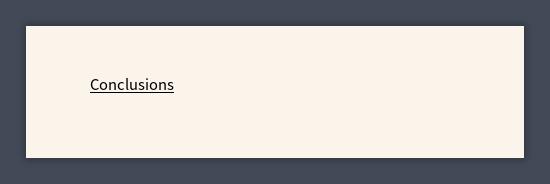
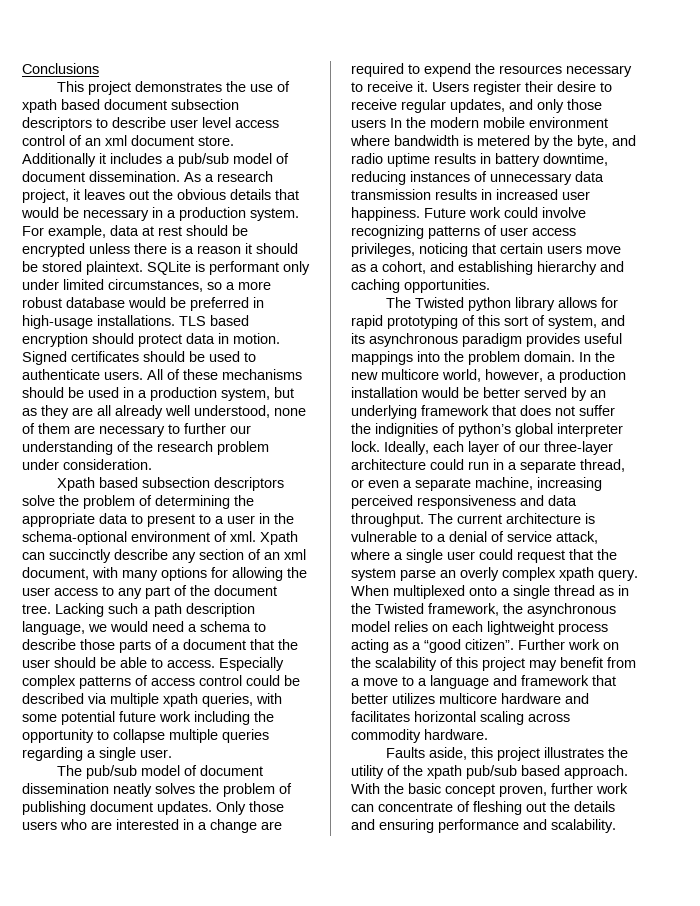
+ This project demonstrates the use of xpath based document subsection descriptors to describe user level access control of an xml document store. Additionally it includes a pub/sub model of document dissemination. As a research project, it leaves out the obvious details that would be necessary in a production system. For example, data at rest should be encrypted unless there is a reason it should be stored plaintext. SQLite is performant only under limited circumstances, so a more robust database would be preferred in high-usage installations. TLS based encryption should protect data in motion. Signed certificates should be used to authenticate users. All of these mechanisms should be used in a production system, but as they are all already well understood, none of them are necessary to further our understanding of the research problem under consideration.
+ Xpath based subsection descriptors solve the problem of determining the appropriate data to present to a user in the schema-optional environment of xml. Xpath can succinctly describe any section of an xml document, with many options for allowing the user access to any part of the document tree. Lacking such a path description language, we would need a schema to describe those parts of a document that the user should be able to access. Especially complex patterns of access control could be described via multiple xpath queries, with some potential future work including the opportunity to collapse multiple queries regarding a single user.
+ The pub/sub model of document dissemination neatly solves the problem of publishing document updates. Only those users who are interested in a change are required to expend the resources necessary to receive it. Users register their desire to receive regular updates, and only those users In the modern mobile environment where bandwidth is metered by the byte, and radio uptime results in battery downtime, reducing instances of unnecessary data transmission results in increased user happiness. Future work could involve recognizing patterns of user access privileges, noticing that certain users move as a cohort, and establishing hierarchy and caching opportunities.
+ The Twisted python library allows for rapid prototyping of this sort of system, and its asynchronous paradigm provides useful mappings into the problem domain. In the new multicore world, however, a production installation would be better served by an underlying framework that does not suffer the indignities of python’s global interpreter lock. Ideally, each layer of our three-layer architecture could run in a separate thread, or even a separate machine, increasing perceived responsiveness and data throughput. The current architecture is vulnerable to a denial of service attack, where a single user could request that the system parse an overly complex xpath query. When multiplexed onto a single thread as in the Twisted framework, the asynchronous model relies on each lightweight process acting as a “good citizen”. Further work on the scalability of this project may benefit from a move to a language and framework that better utilizes multicore hardware and facilitates horizontal scaling across commodity hardware.
+ Faults aside, this project illustrates the utility of the xpath pub/sub based approach. With the basic concept proven, further work can concentrate of fleshing out the details and ensuring performance and scalability.

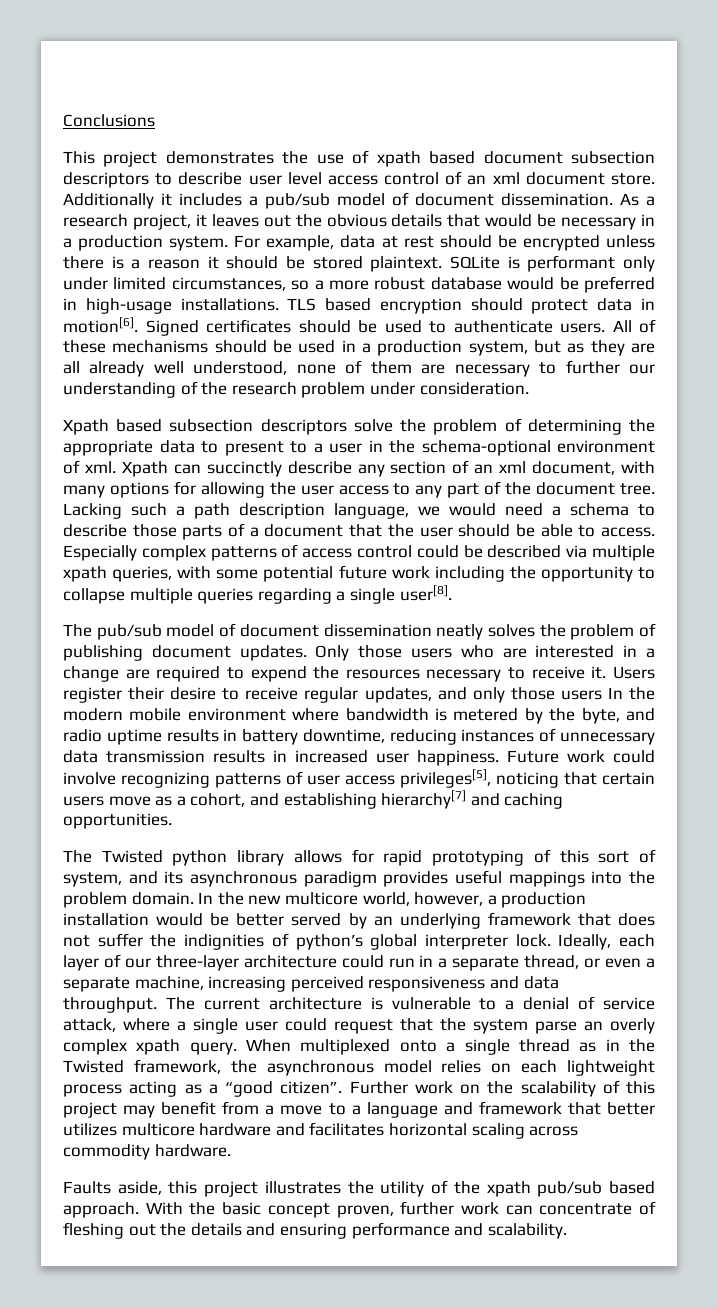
- TLS based encryption should protect data in motion.
+ TLS based encryption should protect data in motion[6].
- Especially complex patterns of access control could be described via multiple xpath queries, with some potential future work including the opportunity to collapse multiple queries regarding a single user.
+ Especially complex patterns of access control could be described via multiple xpath queries, with some potential future work including the opportunity to collapse multiple queries regarding a single user[8].
- Future work could involve recognizing patterns of user access privileges, noticing that certain users move as a cohort, and establishing hierarchy and caching opportunities.
+ Future work could involve recognizing patterns of user access privileges[5], noticing that certain users move as a cohort, and establishing hierarchy[7] and caching opportunities.

